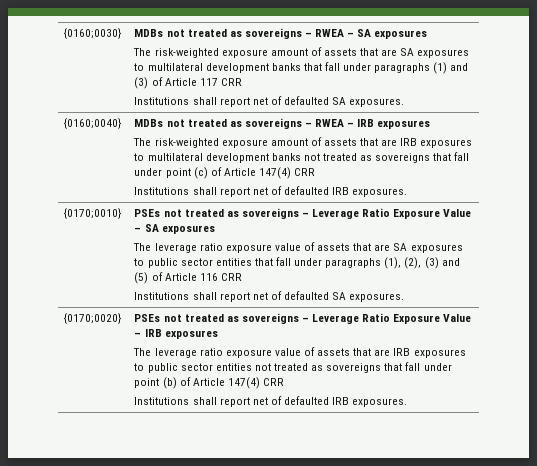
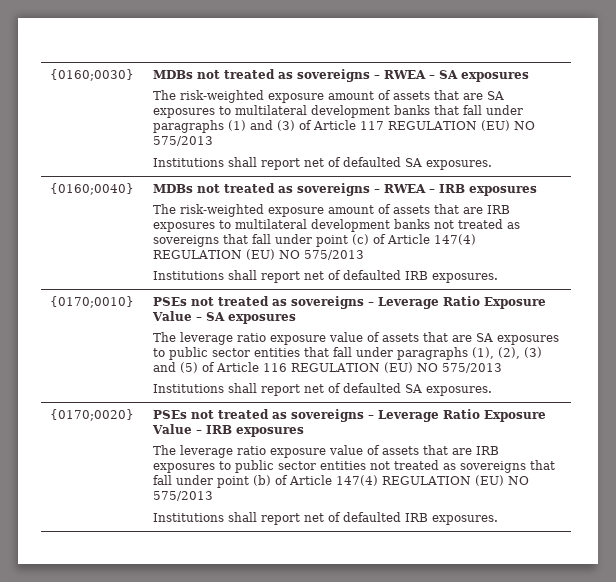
- The risk-weighted exposure amount of assets that are SA exposures to multilateral development banks that fall under paragraphs (1) and (3) of Article 117 CRR
+ The risk-weighted exposure amount of assets that are SA exposures to multilateral development banks that fall under paragraphs (1) and (3) of Article 117 REGULATION (EU) NO 575/2013
- The risk-weighted exposure amount of assets that are IRB exposures to multilateral development banks not treated as sovereigns that fall under point (c) of Article 147(4) CRR
+ The risk-weighted exposure amount of assets that are IRB exposures to multilateral development banks not treated as sovereigns that fall under point (c) of Article 147(4) REGULATION (EU) NO 575/2013
- The leverage ratio exposure value of assets that are SA exposures to public sector entities that fall under paragraphs (1), (2), (3) and (5) of Article 116 CRR
+ The leverage ratio exposure value of assets that are SA exposures to public sector entities that fall under paragraphs (1), (2), (3) and (5) of Article 116 REGULATION (EU) NO 575/2013
- The leverage ratio exposure value of assets that are IRB exposures to public sector entities not treated as sovereigns that fall under point (b) of Article 147(4) CRR
+ The leverage ratio exposure value of assets that are IRB exposures to public sector entities not treated as sovereigns that fall under point (b) of Article 147(4) REGULATION (EU) NO 575/2013

